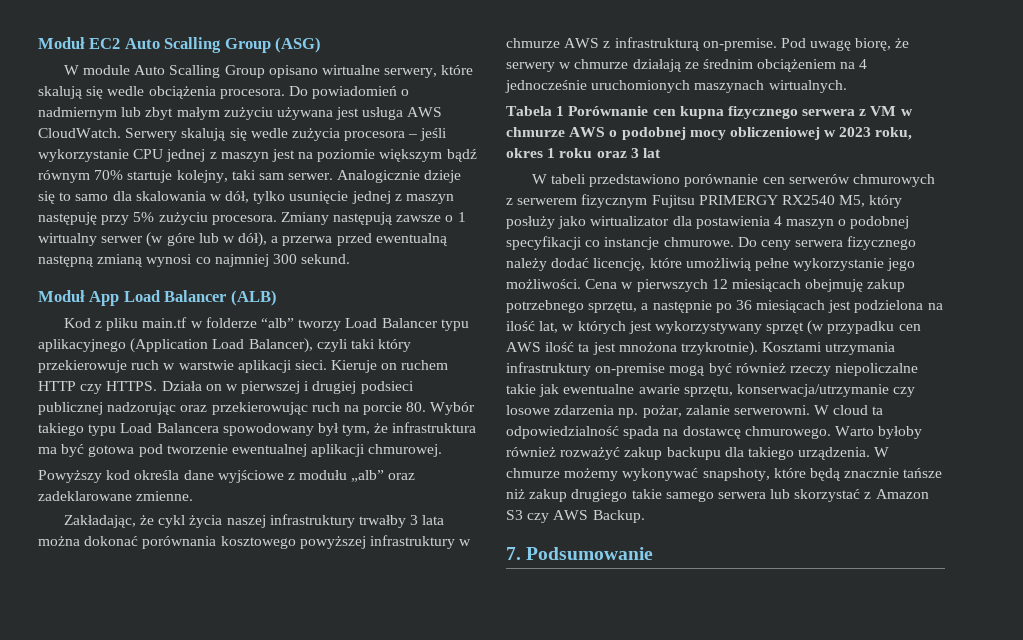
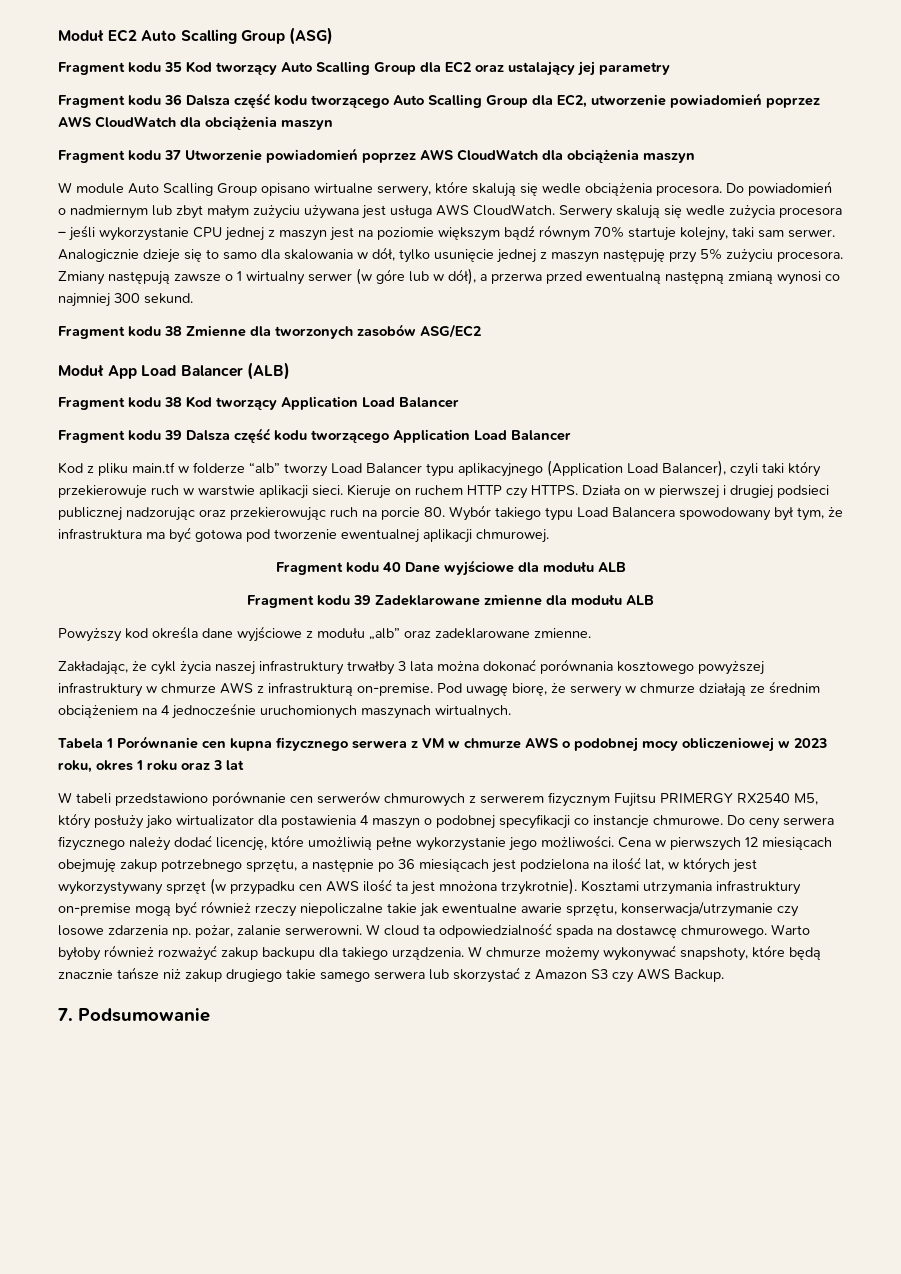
+ Fragment kodu 35 Kod tworzący Auto Scalling Group dla EC2 oraz ustalający jej parametry
+ Fragment kodu 36 Dalsza część kodu tworzącego Auto Scalling Group dla EC2, utworzenie powiadomień poprzez AWS CloudWatch dla obciążenia maszyn
+ Fragment kodu 37 Utworzenie powiadomień poprzez AWS CloudWatch dla obciążenia maszyn
+ Fragment kodu 38 Zmienne dla tworzonych zasobów ASG/EC2
+ Fragment kodu 38 Kod tworzący Application Load Balancer
+ Fragment kodu 39 Dalsza część kodu tworzącego Application Load Balancer
+ Fragment kodu 40 Dane wyjściowe dla modułu ALB
+ Fragment kodu 39 Zadeklarowane zmienne dla modułu ALB

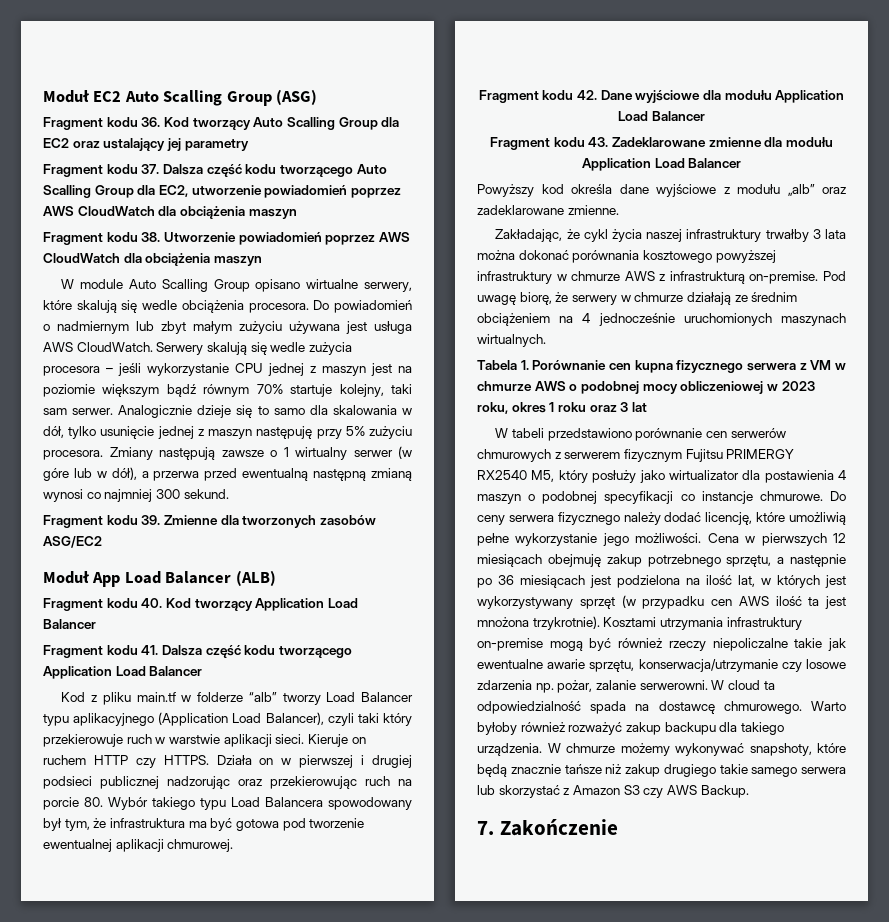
- Fragment kodu 35 Kod tworzący Auto Scalling Group dla EC2 oraz ustalający jej parametry
+ Fragment kodu 36. Kod tworzący Auto Scalling Group dla EC2 oraz ustalający jej parametry
- Fragment kodu 36 Dalsza część kodu tworzącego Auto Scalling Group dla EC2, utworzenie powiadomień poprzez AWS CloudWatch dla obciążenia maszyn
+ Fragment kodu 37. Dalsza część kodu tworzącego Auto Scalling Group dla EC2, utworzenie powiadomień poprzez AWS CloudWatch dla obciążenia maszyn
- Fragment kodu 37 Utworzenie powiadomień poprzez AWS CloudWatch dla obciążenia maszyn
+ Fragment kodu 38. Utworzenie powiadomień poprzez AWS CloudWatch dla obciążenia maszyn
- Fragment kodu 38 Zmienne dla tworzonych zasobów ASG/EC2
+ Fragment kodu 39. Zmienne dla tworzonych zasobów ASG/EC2
- Fragment kodu 38 Kod tworzący Application Load Balancer
+ Fragment kodu 40. Kod tworzący Application Load Balancer
- Fragment kodu 39 Dalsza część kodu tworzącego Application Load Balancer
+ Fragment kodu 41. Dalsza część kodu tworzącego Application Load Balancer
- Fragment kodu 40 Dane wyjściowe dla modułu ALB
- Fragment kodu 39 Zadeklarowane zmienne dla modułu ALB
+ Fragment kodu 42. Dane wyjściowe dla modułu Application Load Balancer
+ Fragment kodu 43. Zadeklarowane zmienne dla modułu Application Load Balancer
- Tabela 1 Porównanie cen kupna fizycznego serwera z VM w chmurze AWS o podobnej mocy obliczeniowej w 2023 roku, okres 1 roku oraz 3 lat
+ Tabela 1. Porównanie cen kupna fizycznego serwera z VM w chmurze AWS o podobnej mocy obliczeniowej w 2023 roku, okres 1 roku oraz 3 lat
- 7. Podsumowanie
+ 7. Zakończenie

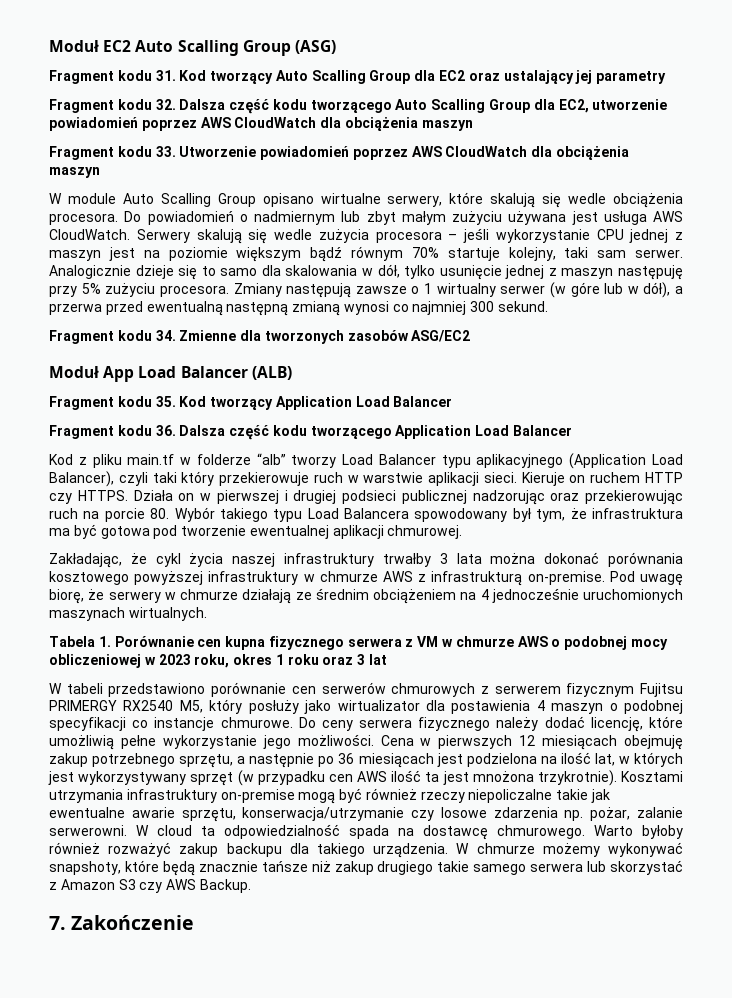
- Fragment kodu 36. Kod tworzący Auto Scalling Group dla EC2 oraz ustalający jej parametry
+ Fragment kodu 31. Kod tworzący Auto Scalling Group dla EC2 oraz ustalający jej parametry
- Fragment kodu 37. Dalsza część kodu tworzącego Auto Scalling Group dla EC2, utworzenie powiadomień poprzez AWS CloudWatch dla obciążenia maszyn
+ Fragment kodu 32. Dalsza część kodu tworzącego Auto Scalling Group dla EC2, utworzenie powiadomień poprzez AWS CloudWatch dla obciążenia maszyn
- Fragment kodu 38. Utworzenie powiadomień poprzez AWS CloudWatch dla obciążenia maszyn
+ Fragment kodu 33. Utworzenie powiadomień poprzez AWS CloudWatch dla obciążenia maszyn
- Fragment kodu 39. Zmienne dla tworzonych zasobów ASG/EC2
+ Fragment kodu 34. Zmienne dla tworzonych zasobów ASG/EC2
- Fragment kodu 40. Kod tworzący Application Load Balancer
+ Fragment kodu 35. Kod tworzący Application Load Balancer
- Fragment kodu 41. Dalsza część kodu tworzącego Application Load Balancer
+ Fragment kodu 36. Dalsza część kodu tworzącego Application Load Balancer
- Fragment kodu 42. Dane wyjściowe dla modułu Application Load Balancer
- Fragment kodu 43. Zadeklarowane zmienne dla modułu Application Load Balancer
- Powyższy kod określa dane wyjściowe z modułu „alb” oraz zadeklarowane zmienne.

